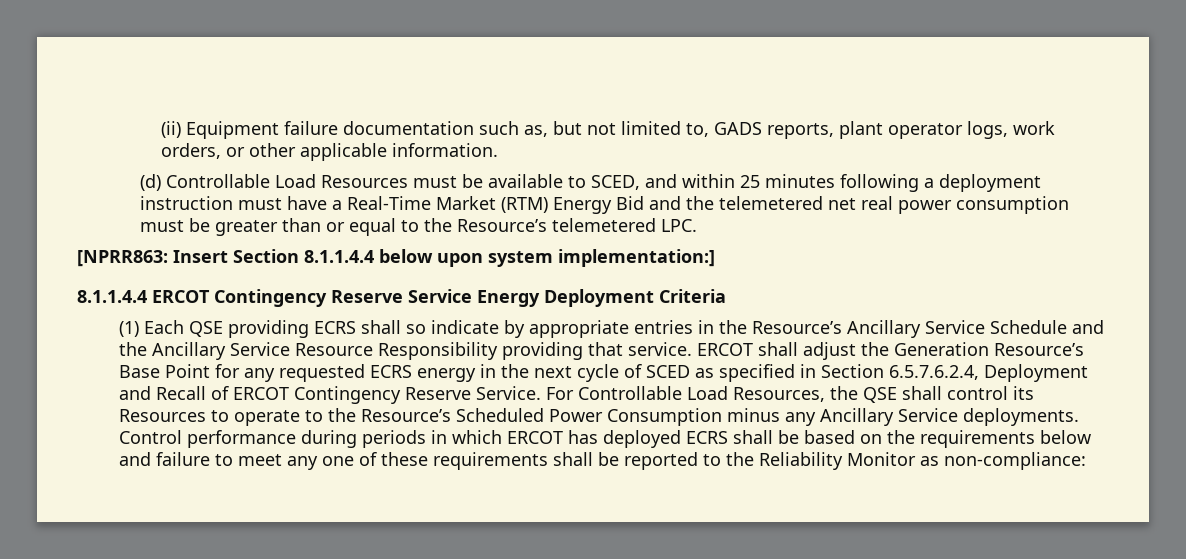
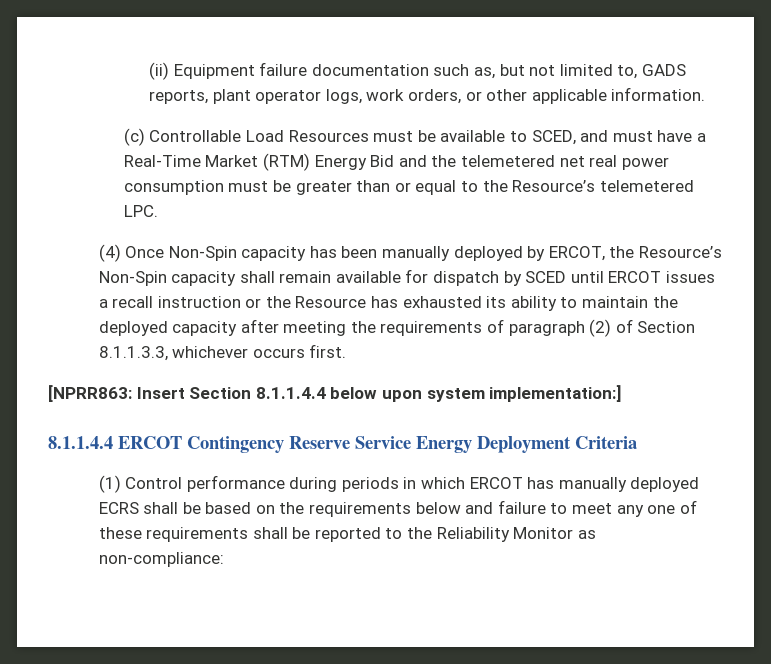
- (d) Controllable Load Resources must be available to SCED, and within 25 minutes following a deployment instruction must have a Real-Time Market (RTM) Energy Bid and the telemetered net real power consumption must be greater than or equal to the Resource’s telemetered LPC.
+ (c) Controllable Load Resources must be available to SCED, and must have a Real-Time Market (RTM) Energy Bid and the telemetered net real power consumption must be greater than or equal to the Resource’s telemetered LPC.
+ (4) Once Non-Spin capacity has been manually deployed by ERCOT, the Resource’s Non-Spin capacity shall remain available for dispatch by SCED until ERCOT issues a recall instruction or the Resource has exhausted its ability to maintain the deployed capacity after meeting the requirements of paragraph (2) of Section 8.1.1.3.3, whichever occurs first.
- (1) Each QSE providing ECRS shall so indicate by appropriate entries in the Resource’s Ancillary Service Schedule and the Ancillary Service Resource Responsibility providing that service. ERCOT shall adjust the Generation Resource’s Base Point for any requested ECRS energy in the next cycle of SCED as specified in Section 6.5.7.6.2.4, Deployment and Recall of ERCOT Contingency Reserve Service. For Controllable Load Resources, the QSE shall control its Resources to operate to the Resource’s Scheduled Power Consumption minus any Ancillary Service deployments. Control performance during periods in which ERCOT has deployed ECRS shall be based on the requirements below and failure to meet any one of these requirements shall be reported to the Reliability Monitor as non-compliance:
+ (1) Control performance during periods in which ERCOT has manually deployed ECRS shall be based on the requirements below and failure to meet any one of these requirements shall be reported to the Reliability Monitor as non-compliance:

